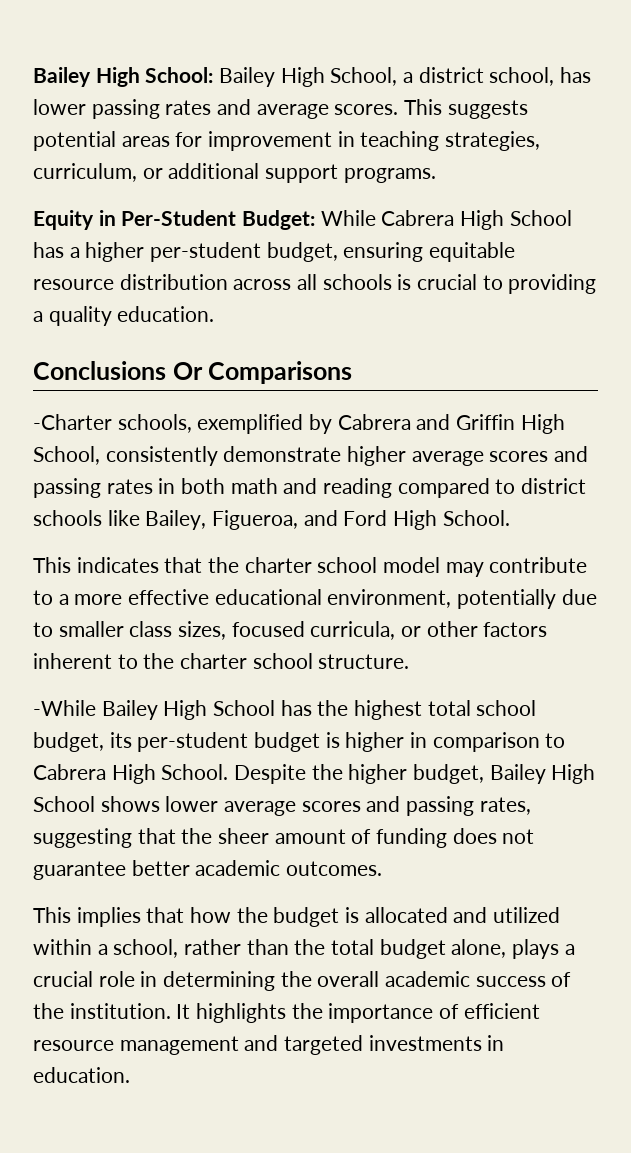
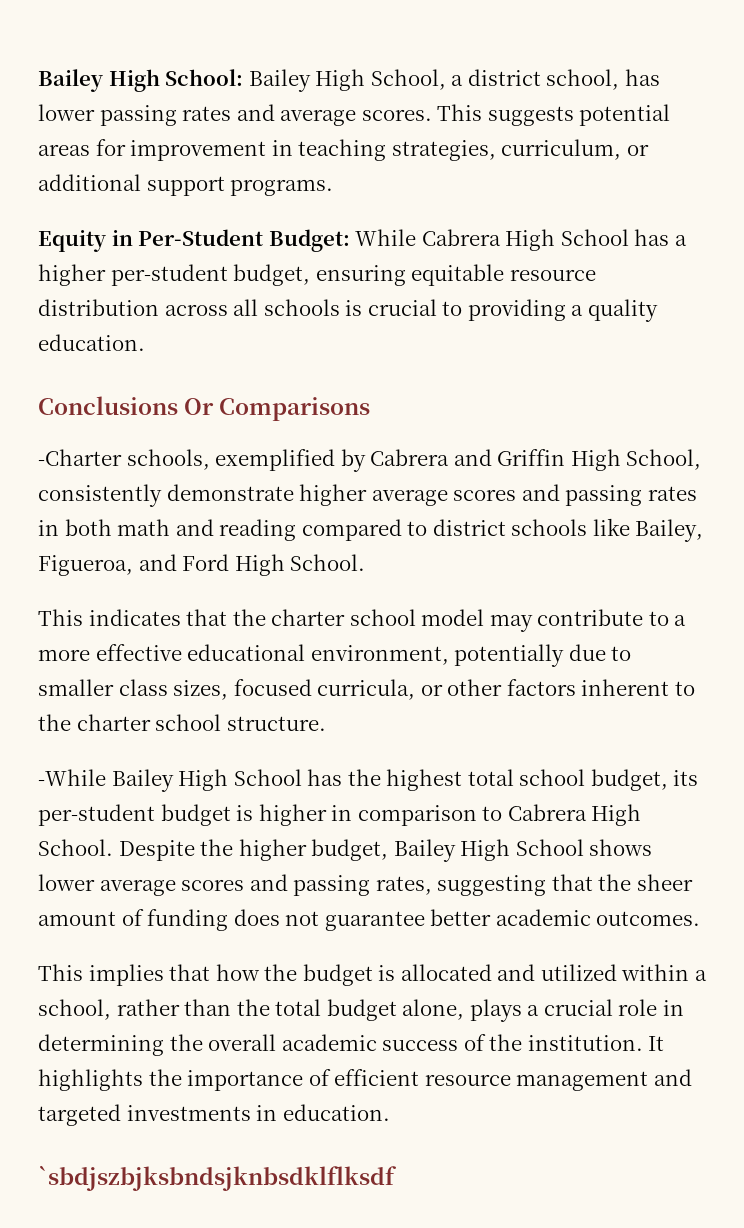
+ `sbdjszbjksbndsjknbsdklflksdf

